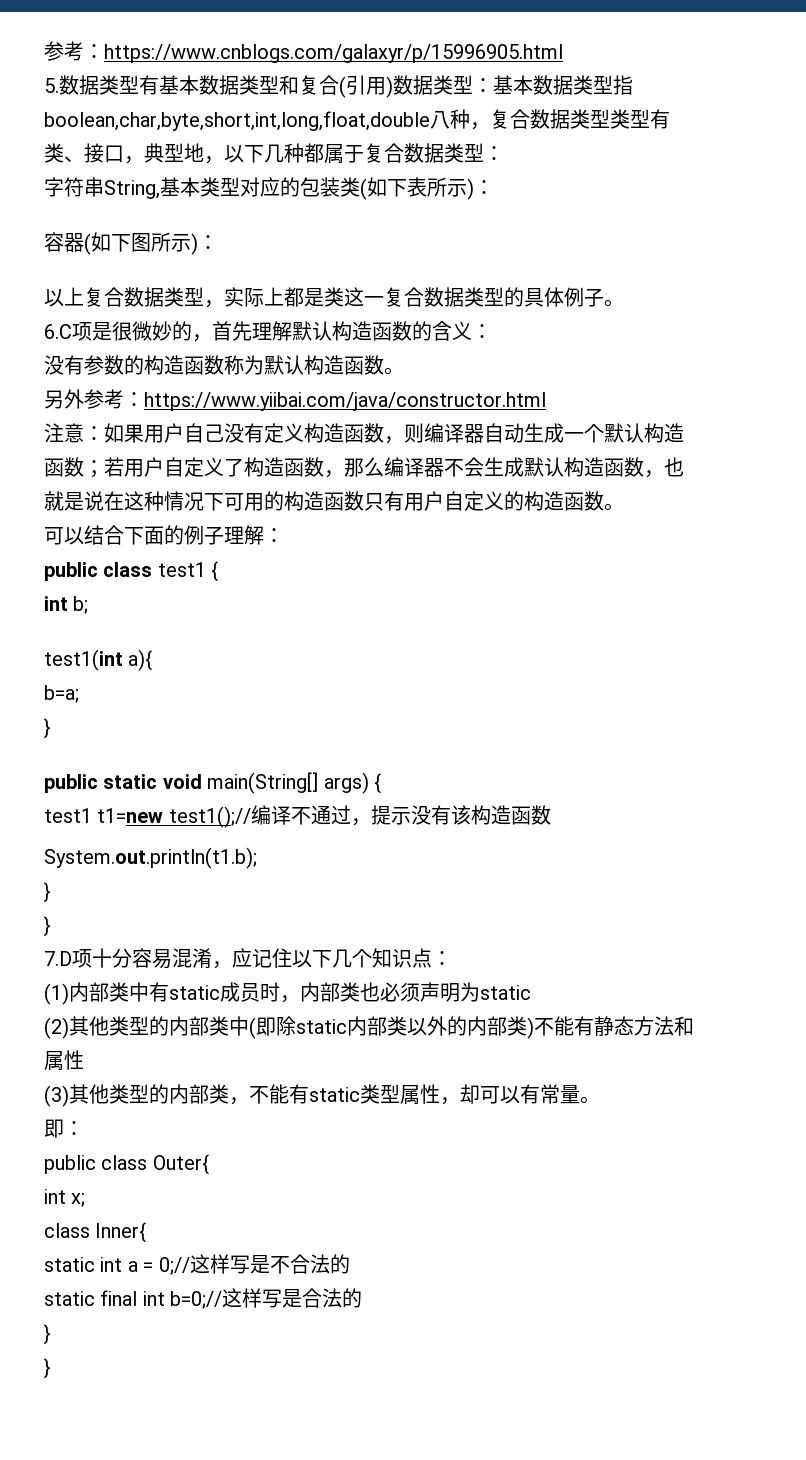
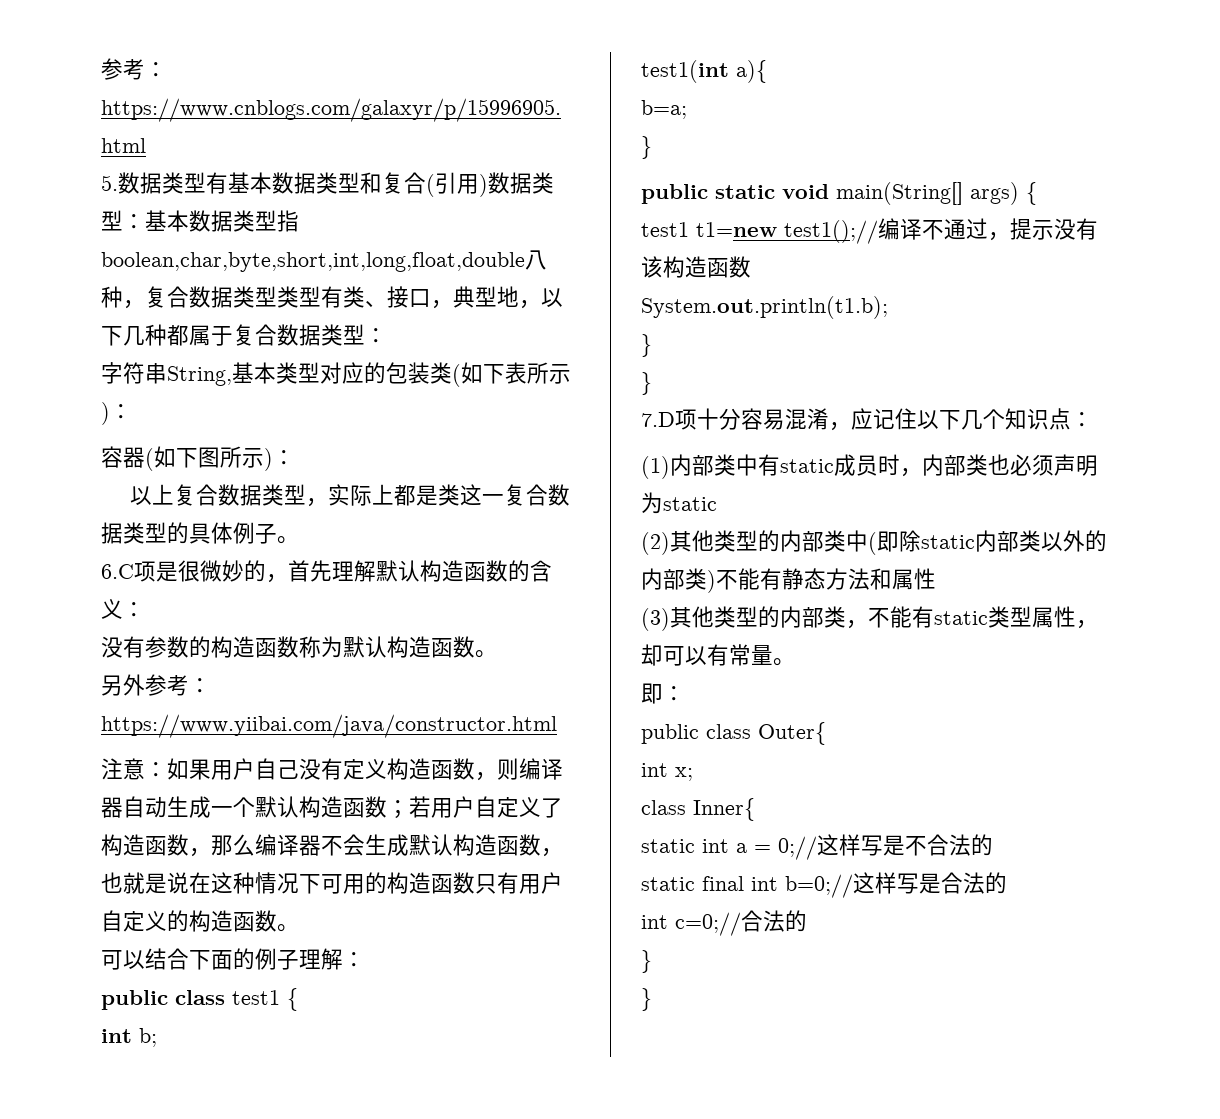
+ int c=0;//合法的

